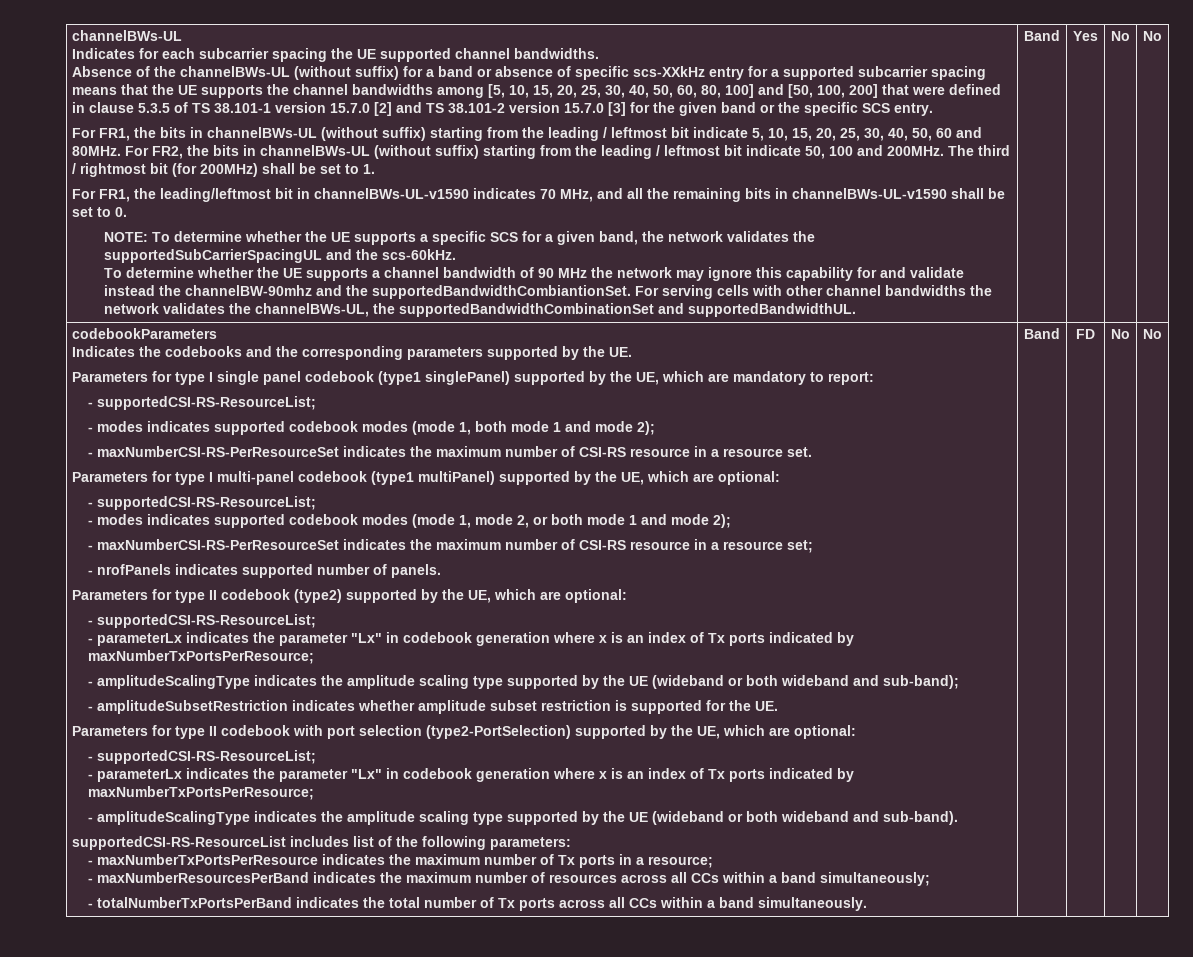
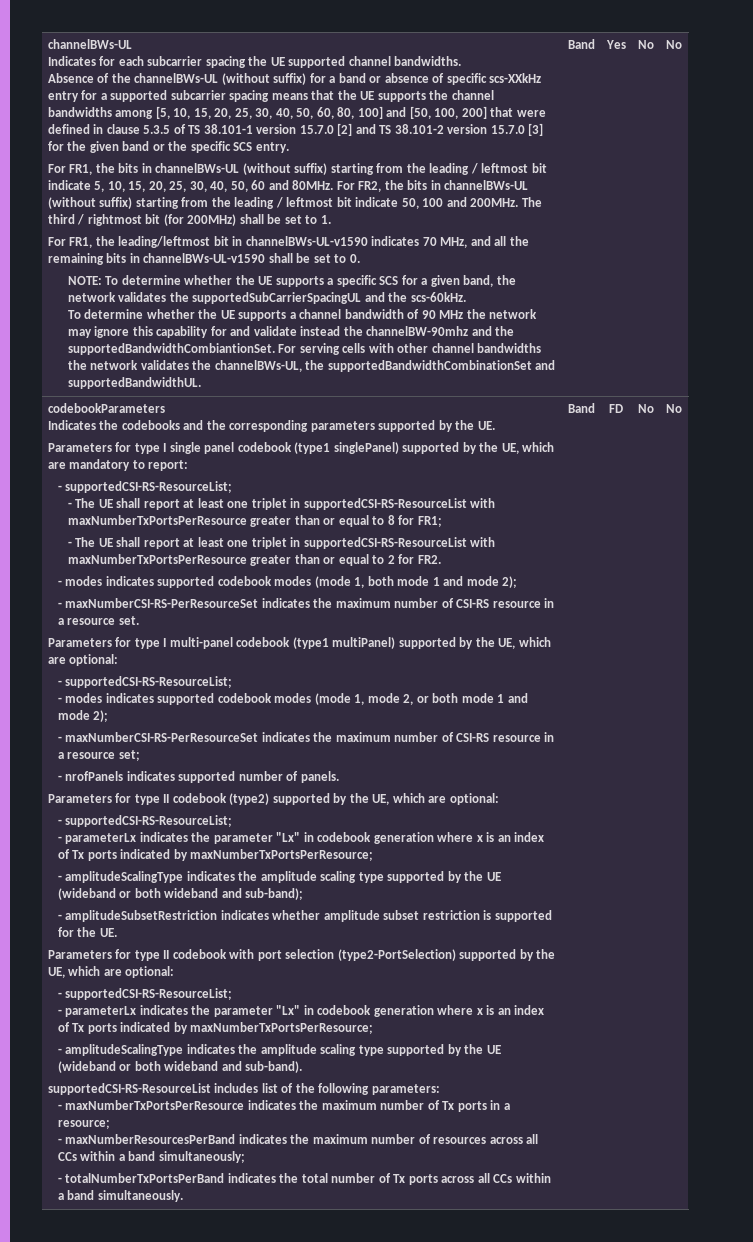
+ - The UE shall report at least one triplet in supportedCSI-RS-ResourceList with maxNumberTxPortsPerResource greater than or equal to 8 for FR1;
+ - The UE shall report at least one triplet in supportedCSI-RS-ResourceList with maxNumberTxPortsPerResource greater than or equal to 2 for FR2.

